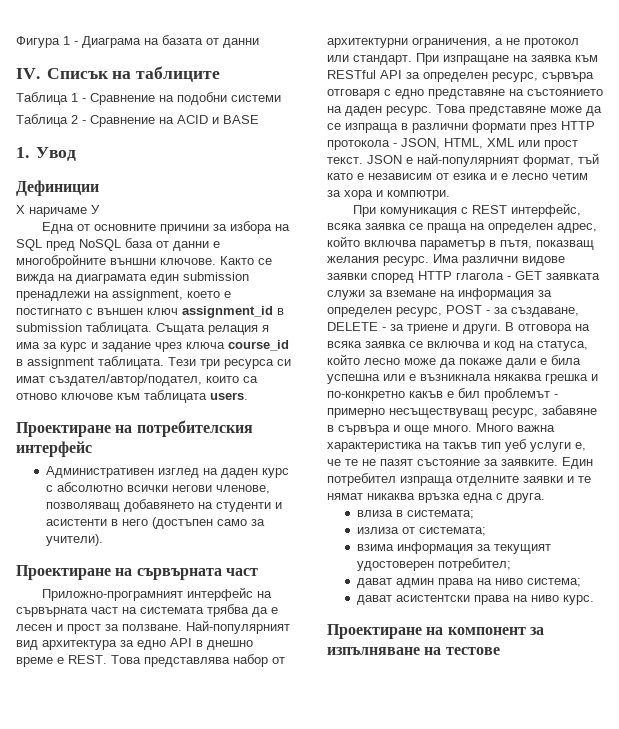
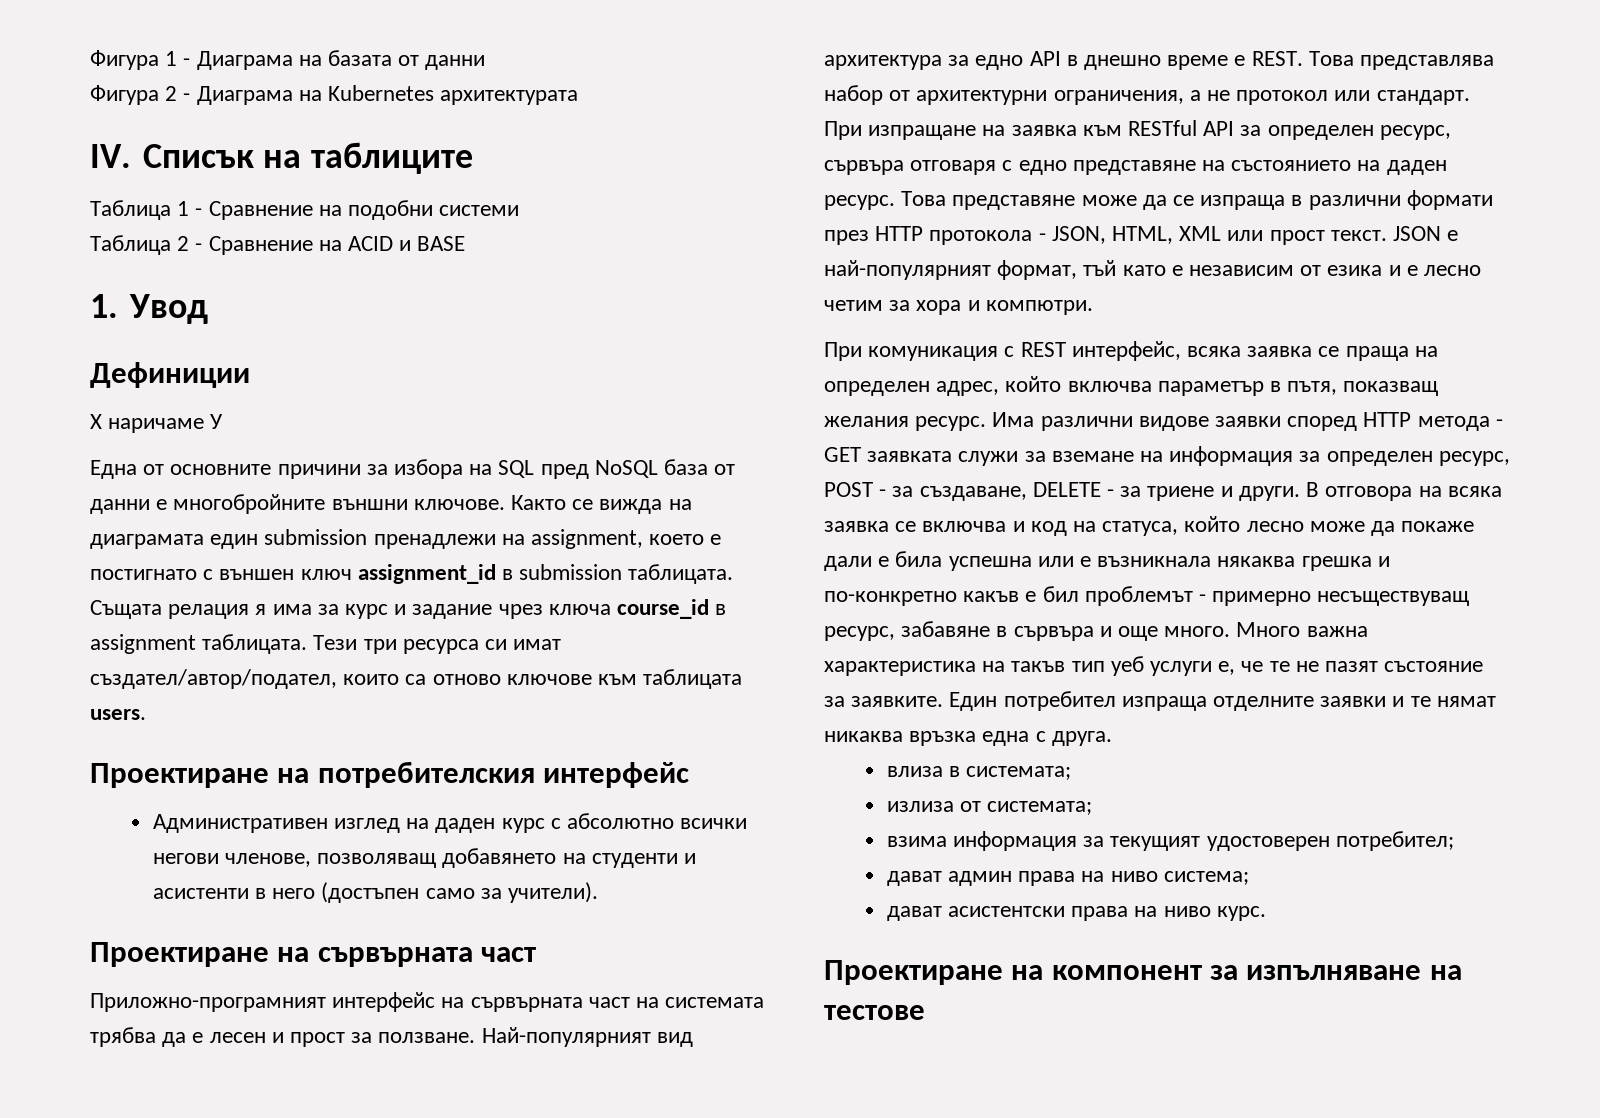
+ Фигура 2 - Диаграма на Kubernetes архитектурата
- Има различни видове заявки според HTTP глагола - GET заявката служи за вземане на информация за определен ресурс, POST - за създаване, DELETE - за триене и други.
+ Има различни видове заявки според HTTP метода - GET заявката служи за вземане на информация за определен ресурс, POST - за създаване, DELETE - за триене и други.

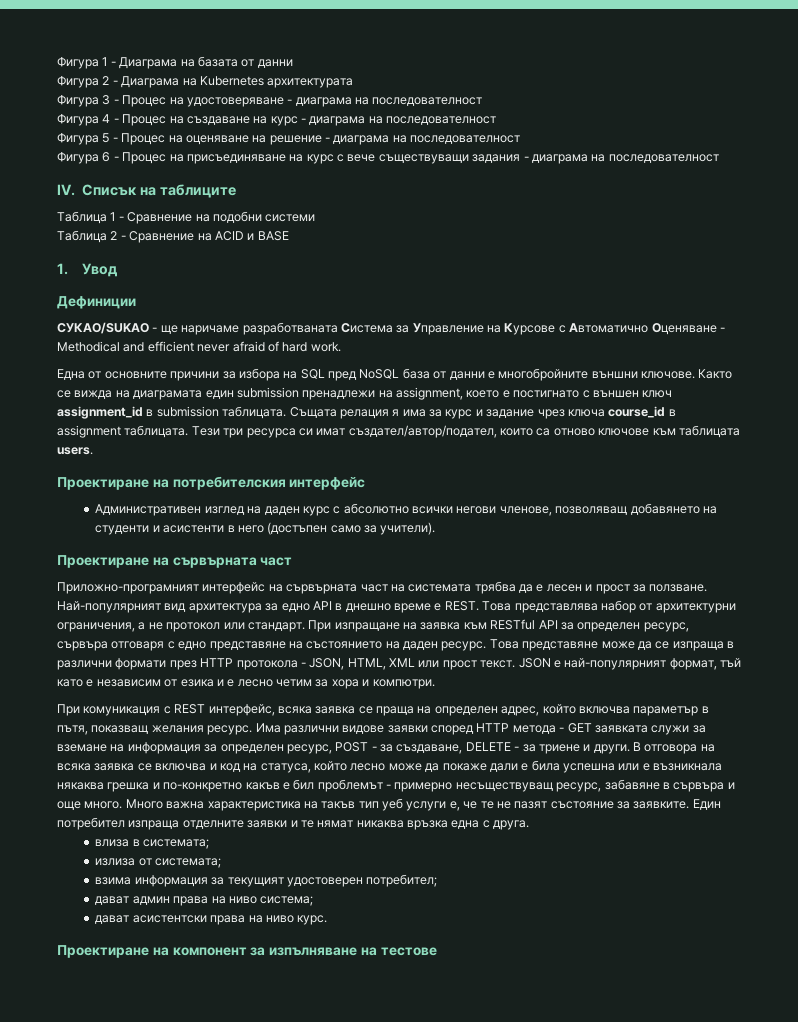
+ Фигура 3 - Процес на удостоверяване - диаграма на последователност
+ Фигура 4 - Процес на създаване на курс - диаграма на последователност
+ Фигура 5 - Процес на оценяване на решение - диаграма на последователност
+ Фигура 6 - Процес на присъединяване на курс с вече съществуващи задания - диаграма на последователност
- Х наричаме У
+ СУКАО/SUKAO - ще наричаме разработваната Система за Управление на Курсове с Автоматично Оценяване - Methodical and efficient never afraid of hard work.

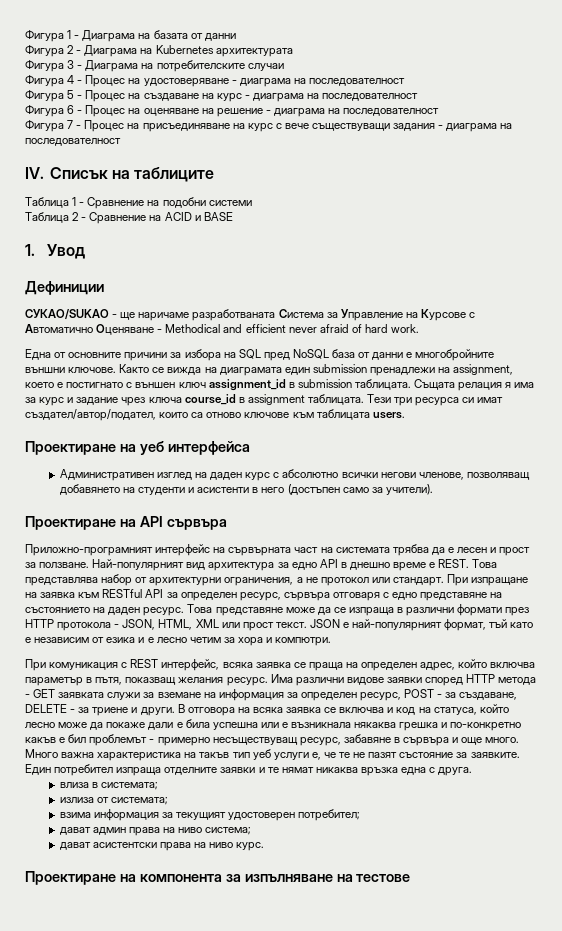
- Фигура 3 - Процес на удостоверяване - диаграма на последователност
+ Фигура 3 - Диаграма на потребителските случаи
+ Фигура 4 - Процес на удостоверяване - диаграма на последователност
- Фигура 4 - Процес на създаване на курс - диаграма на последователност
+ Фигура 5 - Процес на създаване на курс - диаграма на последователност
- Фигура 5 - Процес на оценяване на решение - диаграма на последователност
+ Фигура 6 - Процес на оценяване на решение - диаграма на последователност
- Фигура 6 - Процес на присъединяване на курс с вече съществуващи задания - диаграма на последователност
+ Фигура 7 - Процес на присъединяване на курс с вече съществуващи задания - диаграма на последователност
- Проектиране на потребителския интерфейс
+ Проектиране на уеб интерфейса
- Проектиране на сървърната част
+ Проектиране на API сървъра
- Проектиране на компонент за изпълняване на тестове
+ Проектиране на компонента за изпълняване на тестове

